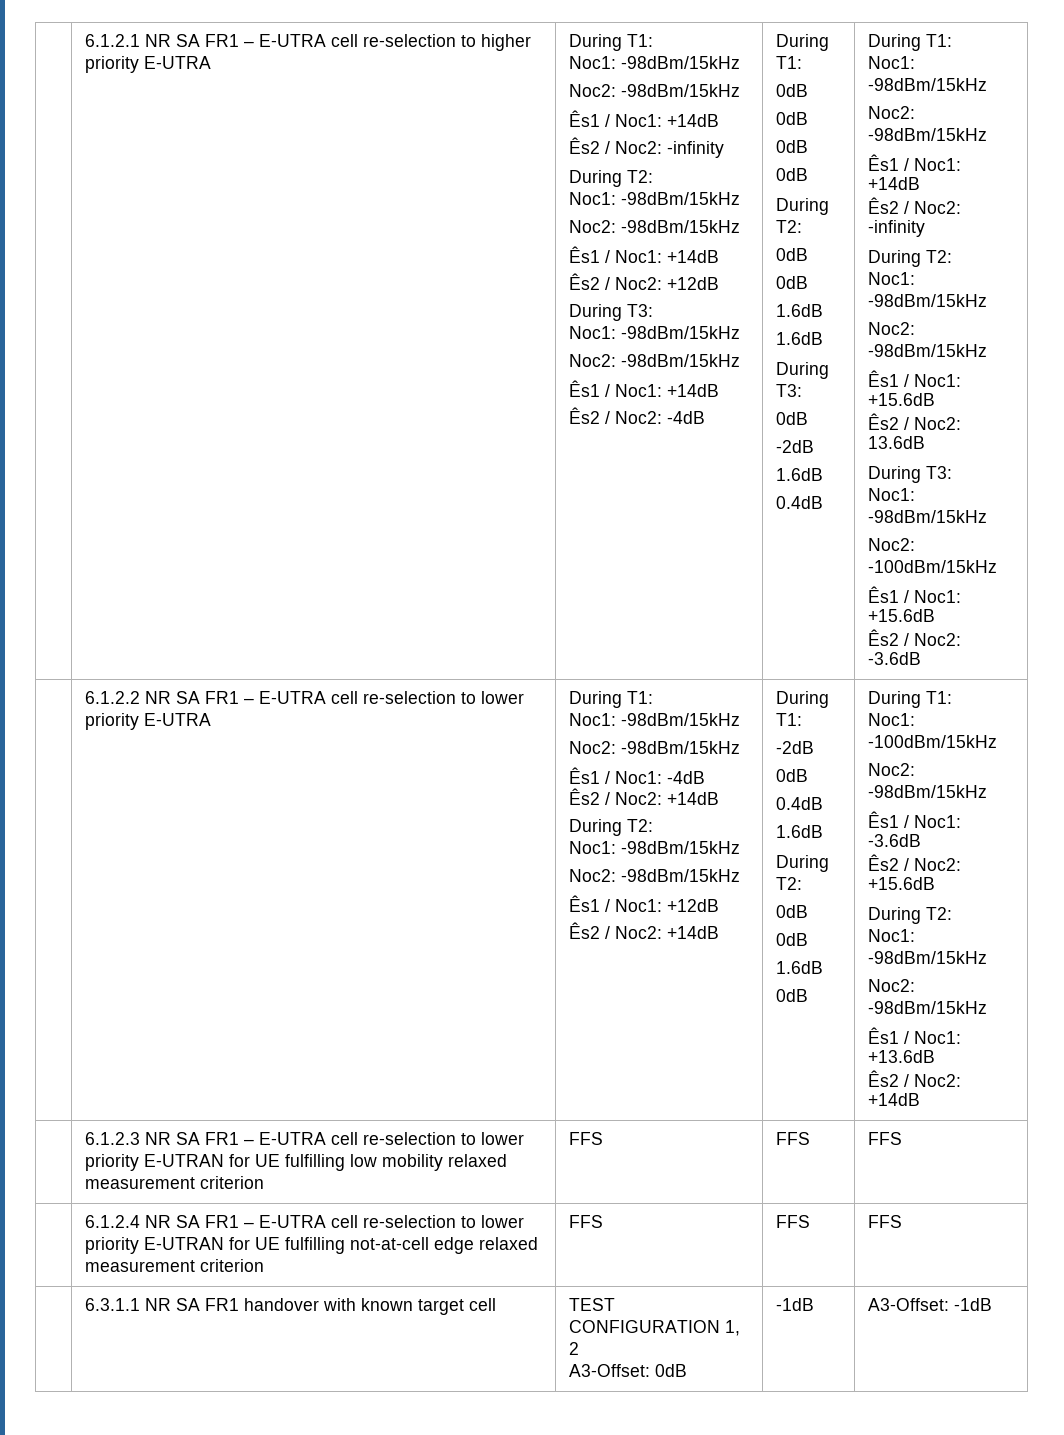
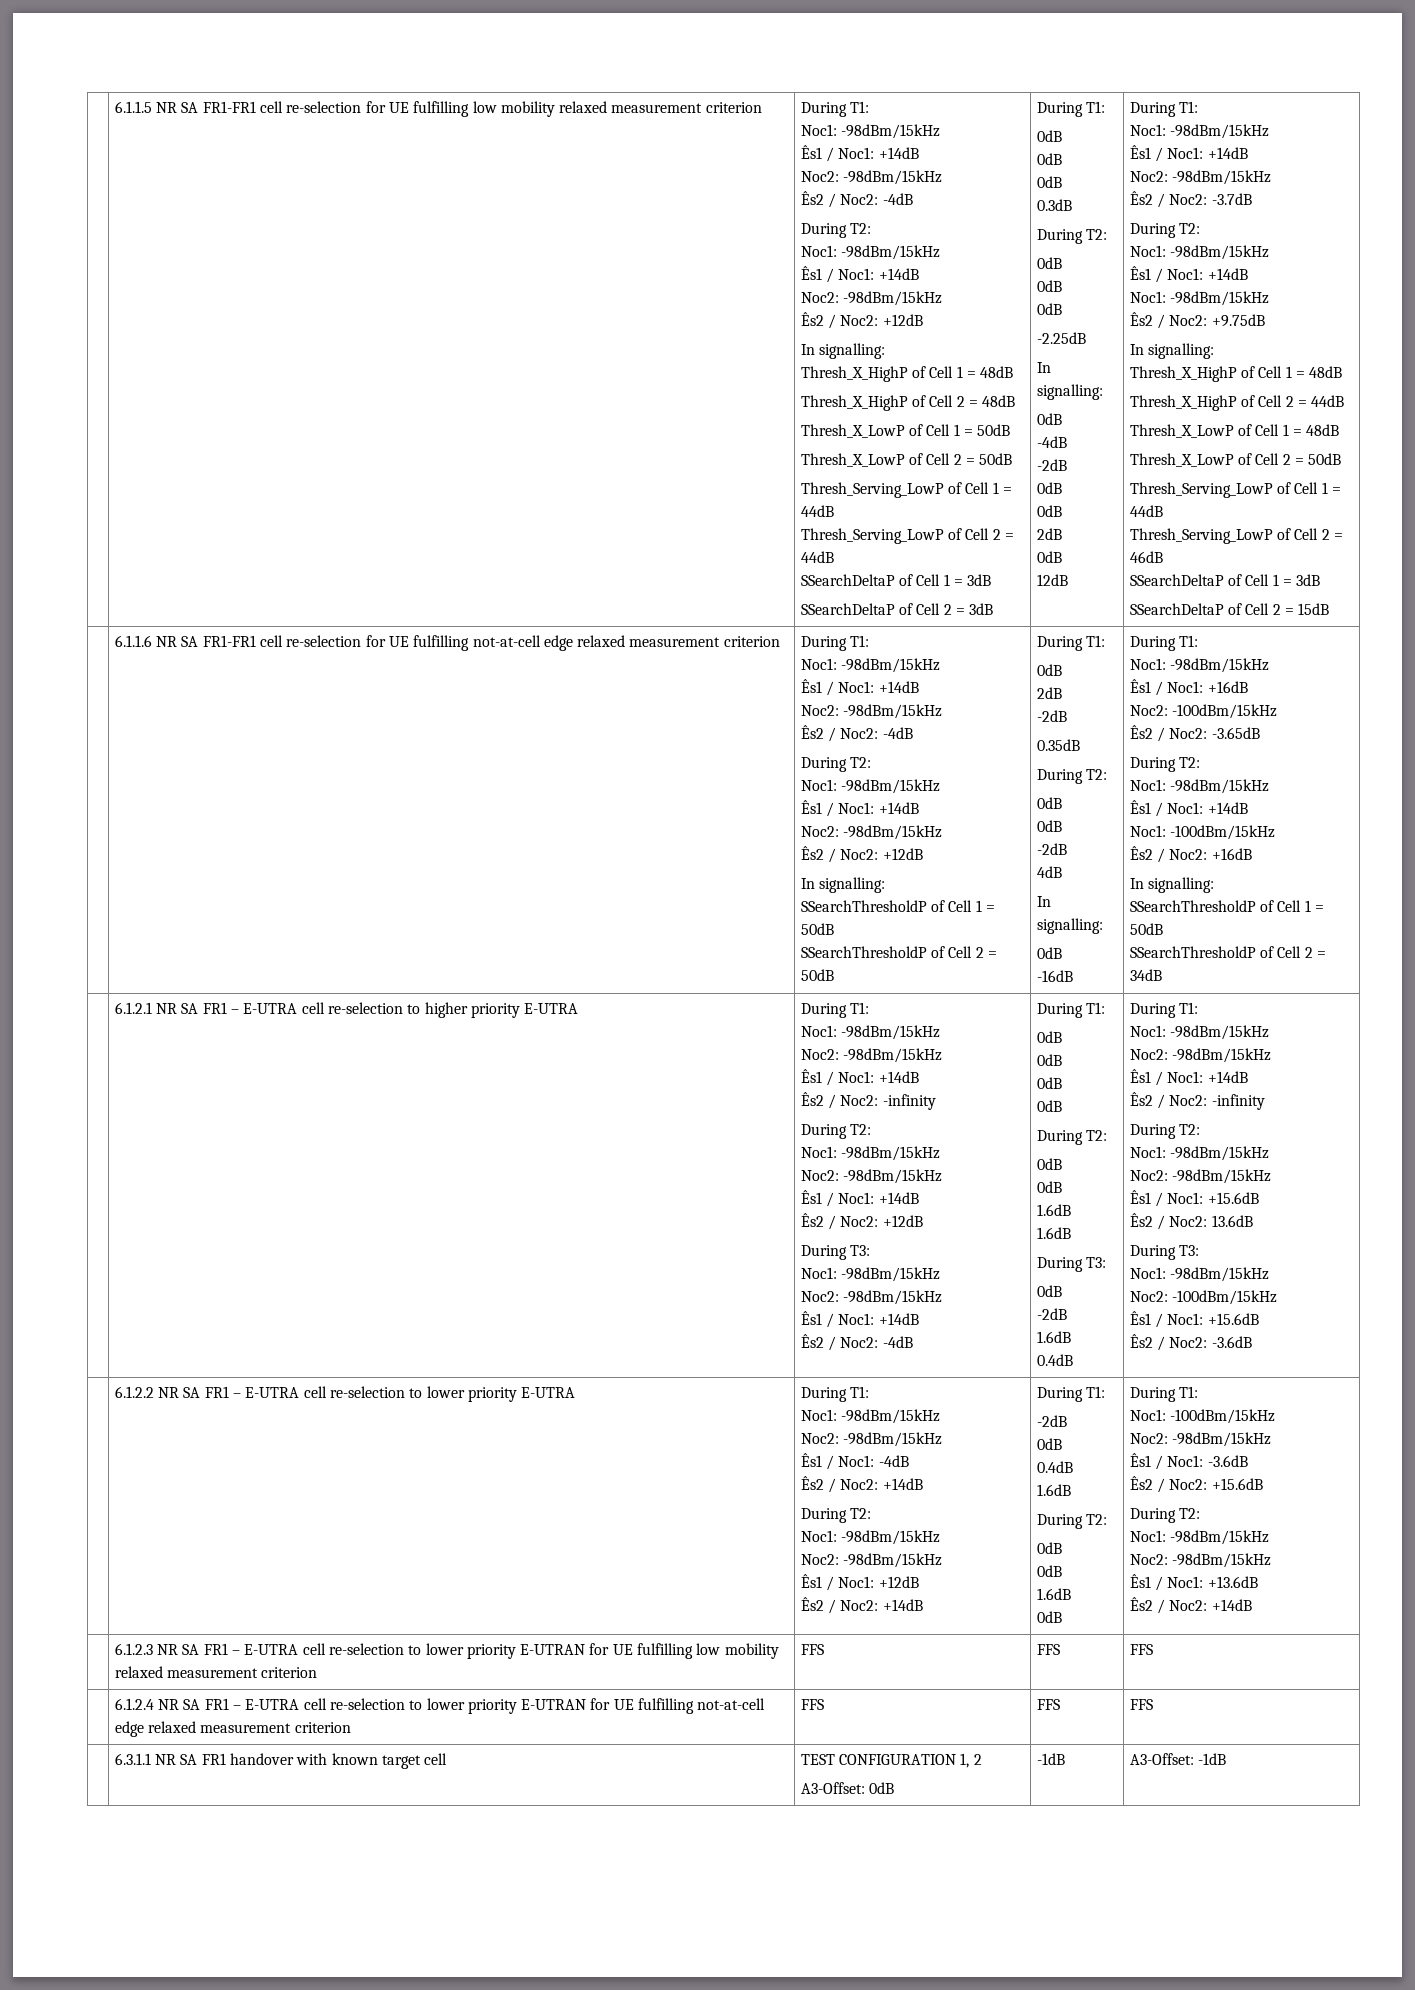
+ 6.1.1.5 NR SA FR1-FR1 cell re-selection for UE fulfilling low mobility relaxed measurement criterion | During T1:
+ Noc1: -98dBm/15kHz
+ Ês1 / Noc1: +14dB
+ Noc2: -98dBm/15kHz
+ Ês2 / Noc2: -4dB
+ During T2:
+ Noc1: -98dBm/15kHz
+ Ês1 / Noc1: +14dB
+ Noc2: -98dBm/15kHz
+ Ês2 / Noc2: +12dB
+ In signalling:
+ Thresh_X_HighP of Cell 1 = 48dB
+ Thresh_X_HighP of Cell 2 = 48dB
+ Thresh_X_LowP of Cell 1 = 50dB
+ Thresh_X_LowP of Cell 2 = 50dB
+ Thresh_Serving_LowP of Cell 1 = 44dB
+ Thresh_Serving_LowP of Cell 2 = 44dB
+ SSearchDeltaP of Cell 1 = 3dB
+ SSearchDeltaP of Cell 2 = 3dB | During T1:
+ 0dB
+ 0dB
+ 0dB
+ 0.3dB
+ During T2:
+ 0dB
+ 0dB
+ 0dB
+ -2.25dB
+ In signalling:
+ 0dB
+ -4dB
+ -2dB
+ 0dB
+ 0dB
+ 2dB
+ 0dB
+ 12dB | During T1:
+ Noc1: -98dBm/15kHz
+ Ês1 / Noc1: +14dB
+ Noc2: -98dBm/15kHz
+ Ês2 / Noc2: -3.7dB
+ During T2:
+ Noc1: -98dBm/15kHz
+ Ês1 / Noc1: +14dB
+ Noc1: -98dBm/15kHz
+ Ês2 / Noc2: +9.75dB
+ In signalling:
+ Thresh_X_HighP of Cell 1 = 48dB
+ Thresh_X_HighP of Cell 2 = 44dB
+ Thresh_X_LowP of Cell 1 = 48dB
+ Thresh_X_LowP of Cell 2 = 50dB
+ Thresh_Serving_LowP of Cell 1 = 44dB
+ Thresh_Serving_LowP of Cell 2 = 46dB
+ SSearchDeltaP of Cell 1 = 3dB
+ SSearchDeltaP of Cell 2 = 15dB
+ | 6.1.1.6 NR SA FR1-FR1 cell re-selection for UE fulfilling not-at-cell edge relaxed measurement criterion | During T1:
+ Noc1: -98dBm/15kHz
+ Ês1 / Noc1: +14dB
+ Noc2: -98dBm/15kHz
+ Ês2 / Noc2: -4dB
+ During T2:
+ Noc1: -98dBm/15kHz
+ Ês1 / Noc1: +14dB
+ Noc2: -98dBm/15kHz
+ Ês2 / Noc2: +12dB
+ In signalling:
+ SSearchThresholdP of Cell 1 = 50dB
+ SSearchThresholdP of Cell 2 = 50dB | During T1:
+ 0dB
+ 2dB
+ -2dB
+ 0.35dB
+ During T2:
+ 0dB
+ 0dB
+ -2dB
+ 4dB
+ In signalling:
+ 0dB
+ -16dB | During T1:
+ Noc1: -98dBm/15kHz
+ Ês1 / Noc1: +16dB
+ Noc2: -100dBm/15kHz
+ Ês2 / Noc2: -3.65dB
+ During T2:
+ Noc1: -98dBm/15kHz
+ Ês1 / Noc1: +14dB
+ Noc1: -100dBm/15kHz
+ Ês2 / Noc2: +16dB
+ In signalling:
+ SSearchThresholdP of Cell 1 = 50dB
+ SSearchThresholdP of Cell 2 = 34dB

